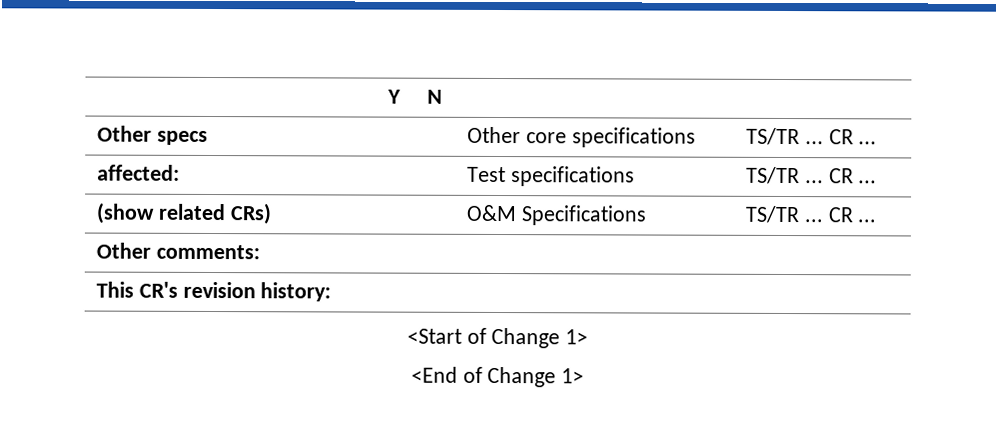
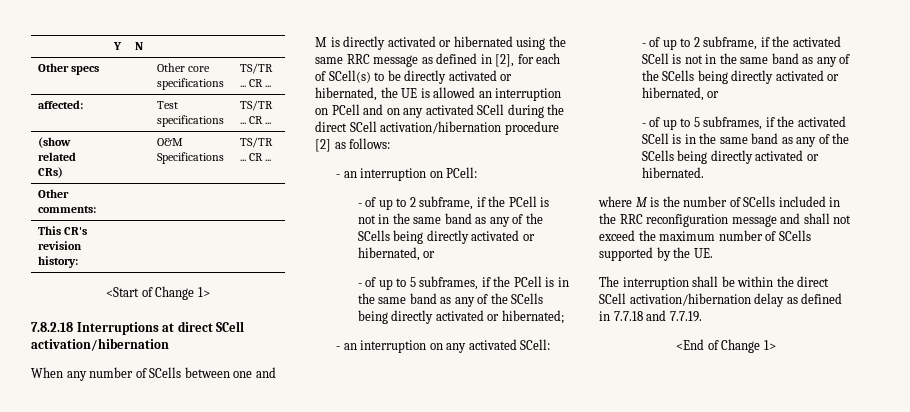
+ 7.8.2.18 Interruptions at direct SCell activation/hibernation
+ When any number of SCells between one and M is directly activated or hibernated using the same RRC message as defined in [2], for each of SCell(s) to be directly activated or hibernated, the UE is allowed an interruption on PCell and on any activated SCell during the direct SCell activation/hibernation procedure [2] as follows:
+ - an interruption on PCell:
+ - of up to 2 subframe, if the PCell is not in the same band as any of the SCells being directly activated or hibernated, or
+ - of up to 5 subframes, if the PCell is in the same band as any of the SCells being directly activated or hibernated;
+ - an interruption on any activated SCell:
+ - of up to 2 subframe, if the activated SCell is not in the same band as any of the SCells being directly activated or hibernated, or
+ - of up to 5 subframes, if the activated SCell is in the same band as any of the SCells being directly activated or hibernated.
+ where M is the number of SCells included in the RRC reconfiguration message and shall not exceed the maximum number of SCells supported by the UE.
+ The interruption shall be within the direct SCell activation/hibernation delay as defined in 7.7.18 and 7.7.19.

